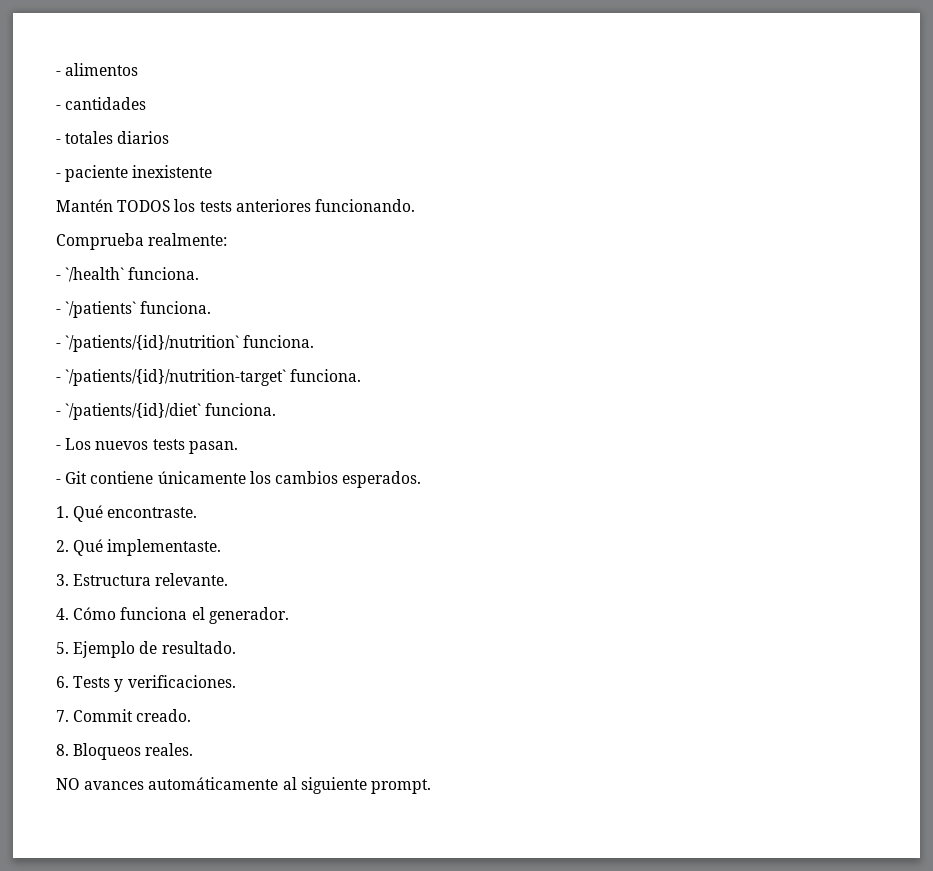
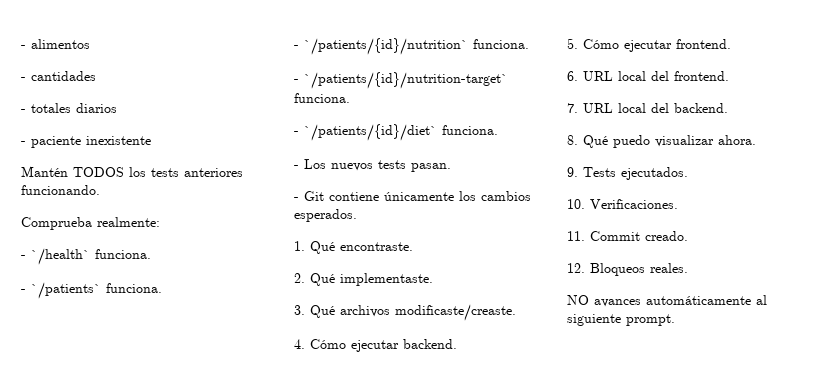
- 3. Estructura relevante.
+ 3. Qué archivos modificaste/creaste.
- 4. Cómo funciona el generador.
- 5. Ejemplo de resultado.
- 6. Tests y verificaciones.
- 7. Commit creado.
+ 4. Cómo ejecutar backend.
+ 5. Cómo ejecutar frontend.
+ 6. URL local del frontend.
+ 7. URL local del backend.
+ 8. Qué puedo visualizar ahora.
+ 9. Tests ejecutados.
+ 10. Verificaciones.
+ 11. Commit creado.
- 8. Bloqueos reales.
+ 12. Bloqueos reales.

